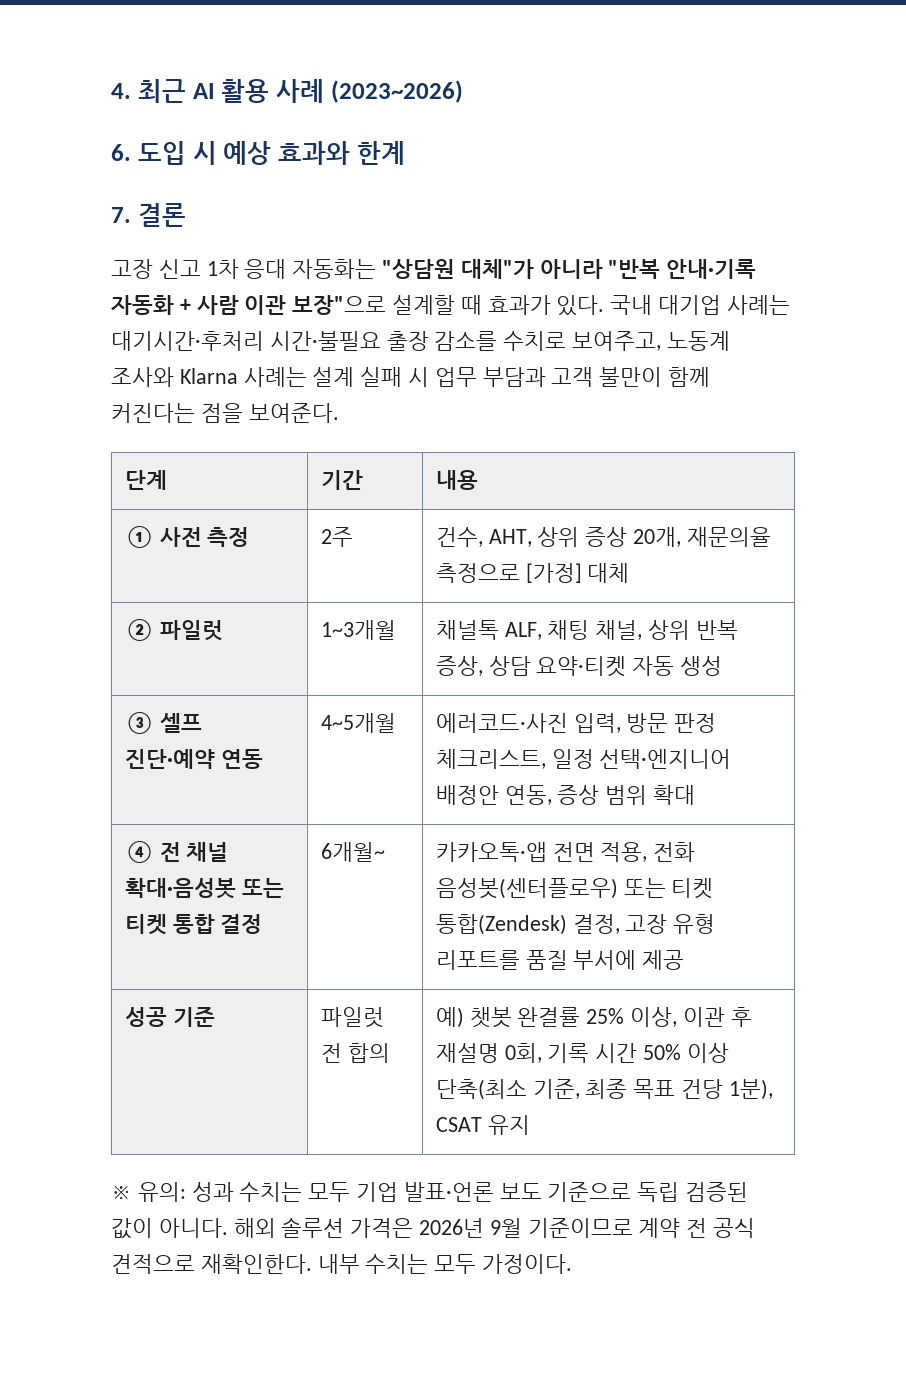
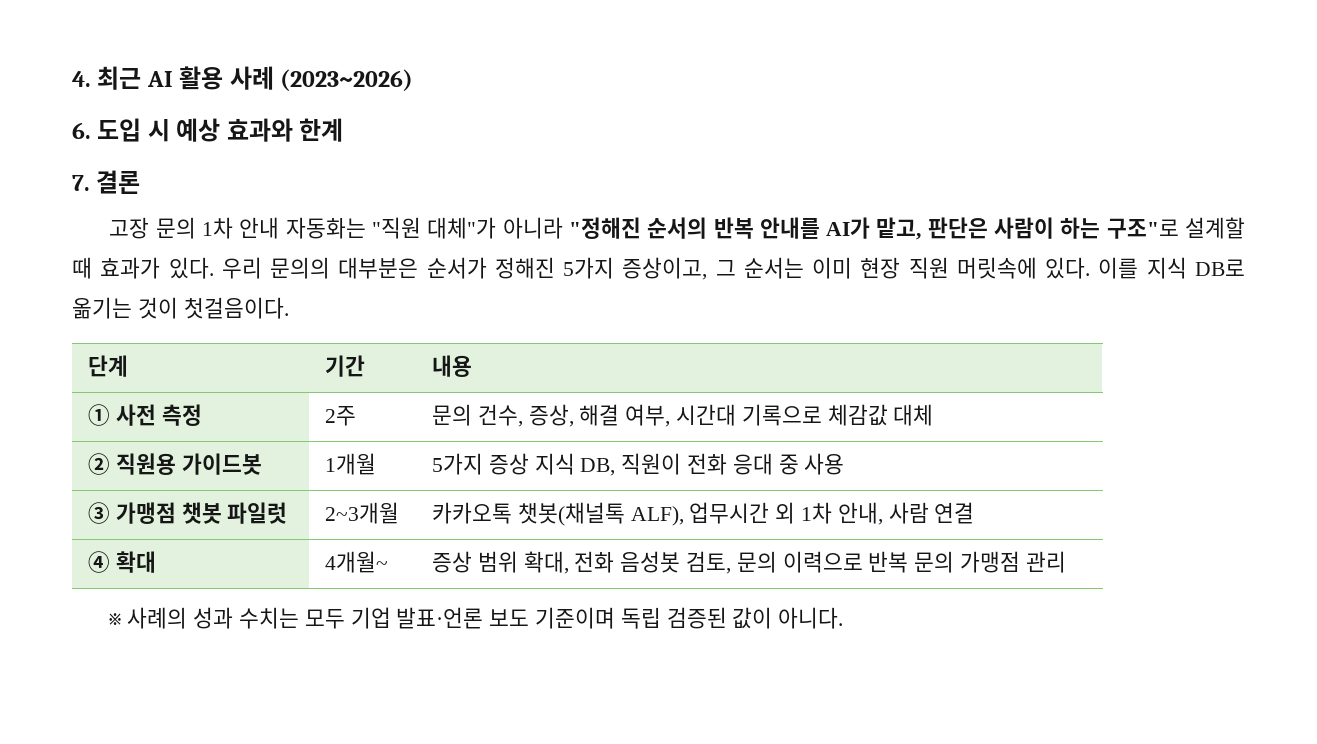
- 고장 신고 1차 응대 자동화는 "상담원 대체"가 아니라 "반복 안내·기록 자동화 + 사람 이관 보장"으로 설계할 때 효과가 있다. 국내 대기업 사례는 대기시간·후처리 시간·불필요 출장 감소를 수치로 보여주고, 노동계 조사와 Klarna 사례는 설계 실패 시 업무 부담과 고객 불만이 함께 커진다는 점을 보여준다.
+ 고장 문의 1차 안내 자동화는 "직원 대체"가 아니라 "정해진 순서의 반복 안내를 AI가 맡고, 판단은 사람이 하는 구조"로 설계할 때 효과가 있다. 우리 문의의 대부분은 순서가 정해진 5가지 증상이고, 그 순서는 이미 현장 직원 머릿속에 있다. 이를 지식 DB로 옮기는 것이 첫걸음이다.
- ① 사전 측정 | 2주 | 건수, AHT, 상위 증상 20개, 재문의율 측정으로 [가정] 대체
- ② 파일럿 | 1~3개월 | 채널톡 ALF, 채팅 채널, 상위 반복 증상, 상담 요약·티켓 자동 생성
- ③ 셀프 진단·예약 연동 | 4~5개월 | 에러코드·사진 입력, 방문 판정 체크리스트, 일정 선택·엔지니어 배정안 연동, 증상 범위 확대
- ④ 전 채널 확대·음성봇 또는 티켓 통합 결정 | 6개월~ | 카카오톡·앱 전면 적용, 전화 음성봇(센터플로우) 또는 티켓 통합(Zendesk) 결정, 고장 유형 리포트를 품질 부서에 제공
- 성공 기준 | 파일럿 전 합의 | 예) 챗봇 완결률 25% 이상, 이관 후 재설명 0회, 기록 시간 50% 이상 단축(최소 기준, 최종 목표 건당 1분), CSAT 유지
+ ① 사전 측정 | 2주 | 문의 건수, 증상, 해결 여부, 시간대 기록으로 체감값 대체
+ ② 직원용 가이드봇 | 1개월 | 5가지 증상 지식 DB, 직원이 전화 응대 중 사용
+ ③ 가맹점 챗봇 파일럿 | 2~3개월 | 카카오톡 챗봇(채널톡 ALF), 업무시간 외 1차 안내, 사람 연결
+ ④ 확대 | 4개월~ | 증상 범위 확대, 전화 음성봇 검토, 문의 이력으로 반복 문의 가맹점 관리
- ※ 유의: 성과 수치는 모두 기업 발표·언론 보도 기준으로 독립 검증된 값이 아니다. 해외 솔루션 가격은 2026년 9월 기준이므로 계약 전 공식 견적으로 재확인한다. 내부 수치는 모두 가정이다.
+ ※ 사례의 성과 수치는 모두 기업 발표·언론 보도 기준이며 독립 검증된 값이 아니다.

